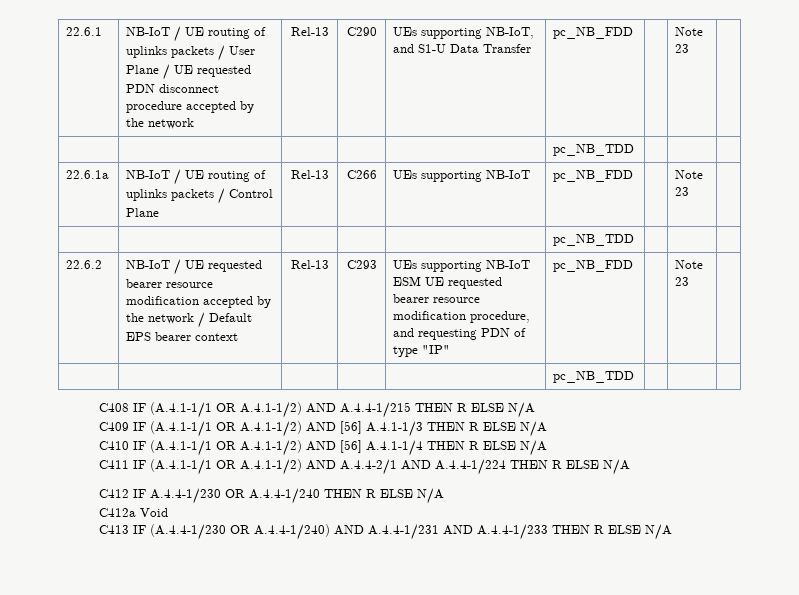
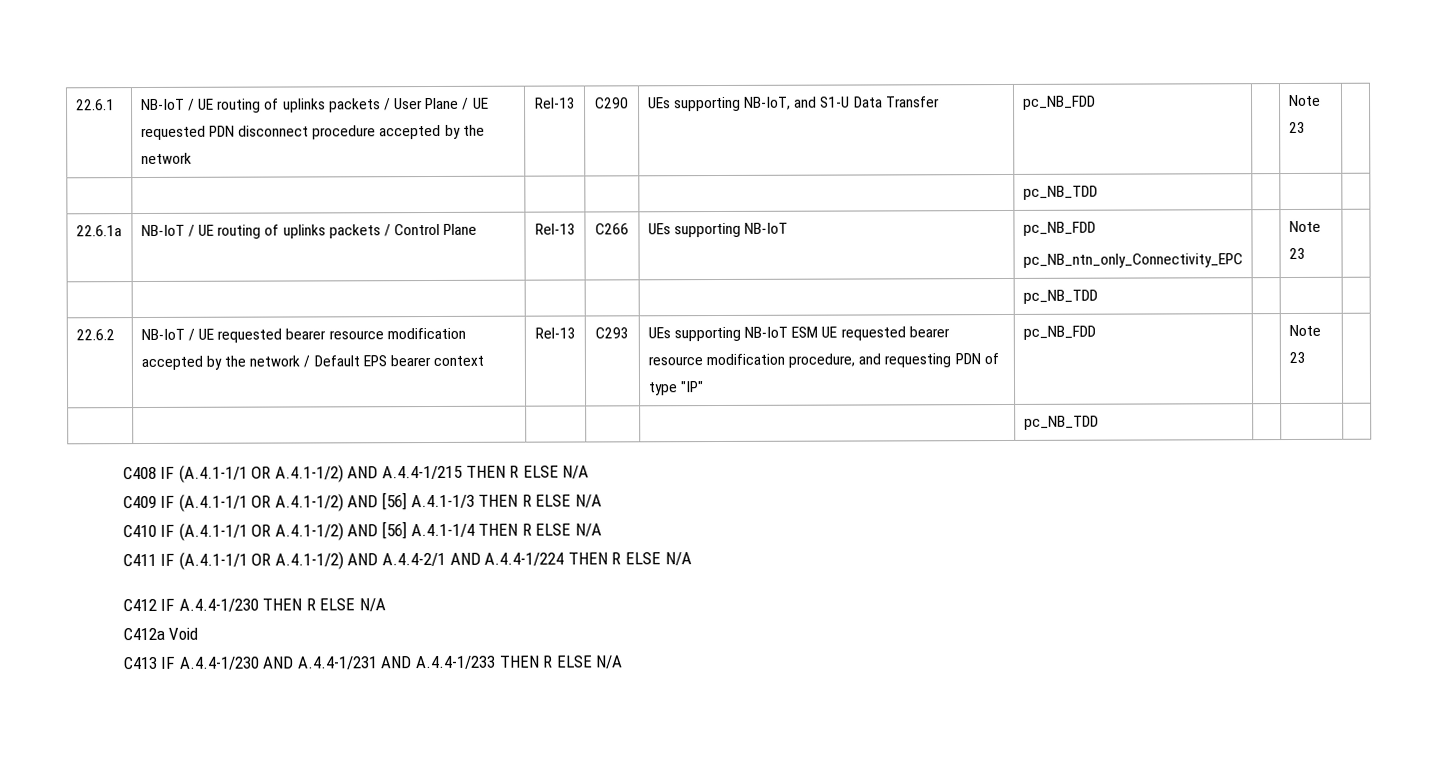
- 22.6.1a | NB-IoT / UE routing of uplinks packets / Control Plane | Rel-13 | C266 | UEs supporting NB-IoT | pc_NB_FDD | | Note 23 |
+ 22.6.1a | NB-IoT / UE routing of uplinks packets / Control Plane | Rel-13 | C266 | UEs supporting NB-IoT | pc_NB_FDD
+ pc_NB_ntn_only_Connectivity_EPC | | Note 23 |
- C412 IF A.4.4-1/230 OR A.4.4-1/240 THEN R ELSE N/A
+ C412 IF A.4.4-1/230 THEN R ELSE N/A
- C413 IF (A.4.4-1/230 OR A.4.4-1/240) AND A.4.4-1/231 AND A.4.4-1/233 THEN R ELSE N/A
+ C413 IF A.4.4-1/230 AND A.4.4-1/231 AND A.4.4-1/233 THEN R ELSE N/A

